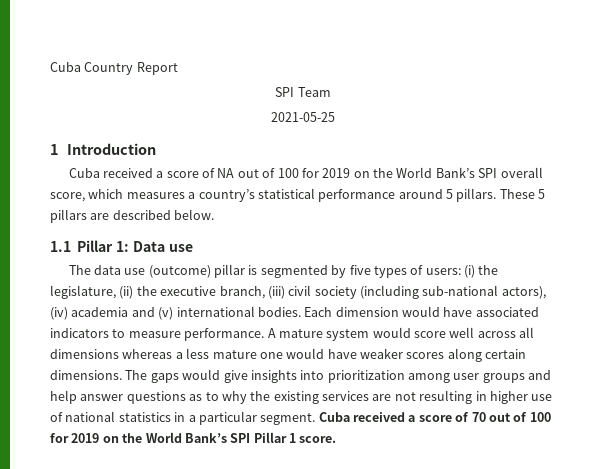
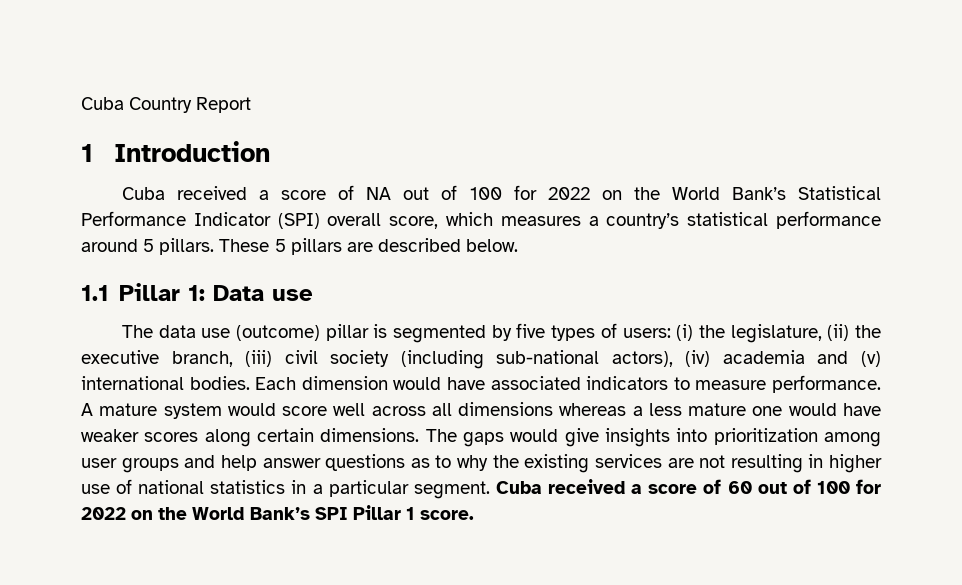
- SPI Team
- 2021-05-25
- Cuba received a score of NA out of 100 for 2019 on the World Bank’s SPI overall score, which measures a country’s statistical performance around 5 pillars.
+ Cuba received a score of NA out of 100 for 2022 on the World Bank’s Statistical Performance Indicator (SPI) overall score, which measures a country’s statistical performance around 5 pillars.
- Cuba received a score of 70 out of 100 for 2019 on the World Bank’s SPI Pillar 1 score.
+ Cuba received a score of 60 out of 100 for 2022 on the World Bank’s SPI Pillar 1 score.

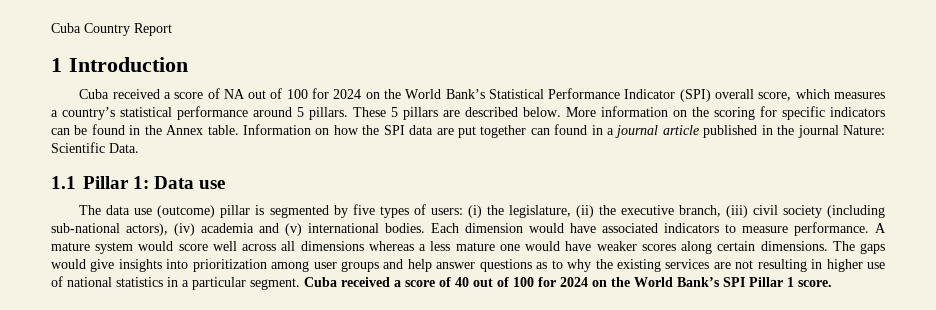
- Cuba received a score of NA out of 100 for 2022 on the World Bank’s Statistical Performance Indicator (SPI) overall score, which measures a country’s statistical performance around 5 pillars.
+ Cuba received a score of NA out of 100 for 2024 on the World Bank’s Statistical Performance Indicator (SPI) overall score, which measures a country’s statistical performance around 5 pillars.
+ More information on the scoring for specific indicators can be found in the Annex table. Information on how the SPI data are put together can found in a journal article published in the journal Nature: Scientific Data.
- Cuba received a score of 60 out of 100 for 2022 on the World Bank’s SPI Pillar 1 score.
+ Cuba received a score of 40 out of 100 for 2024 on the World Bank’s SPI Pillar 1 score.

